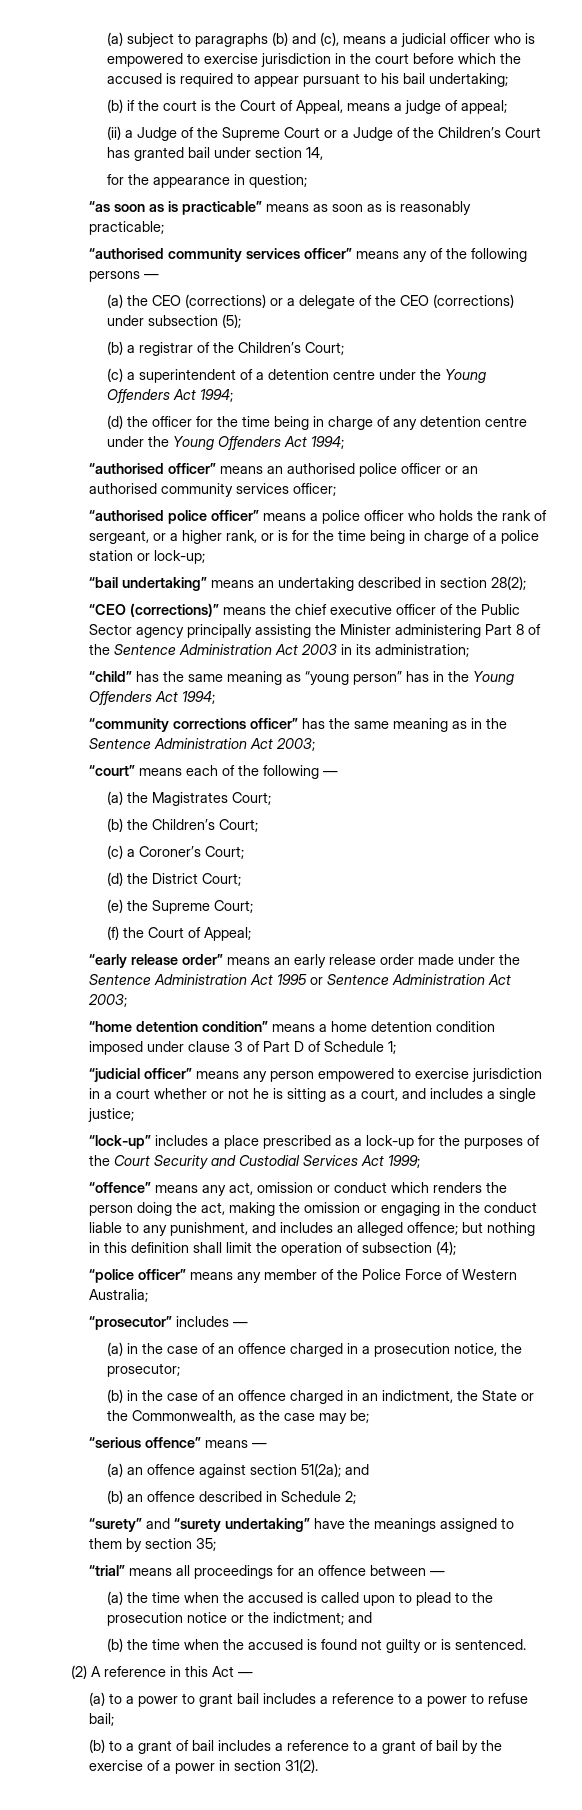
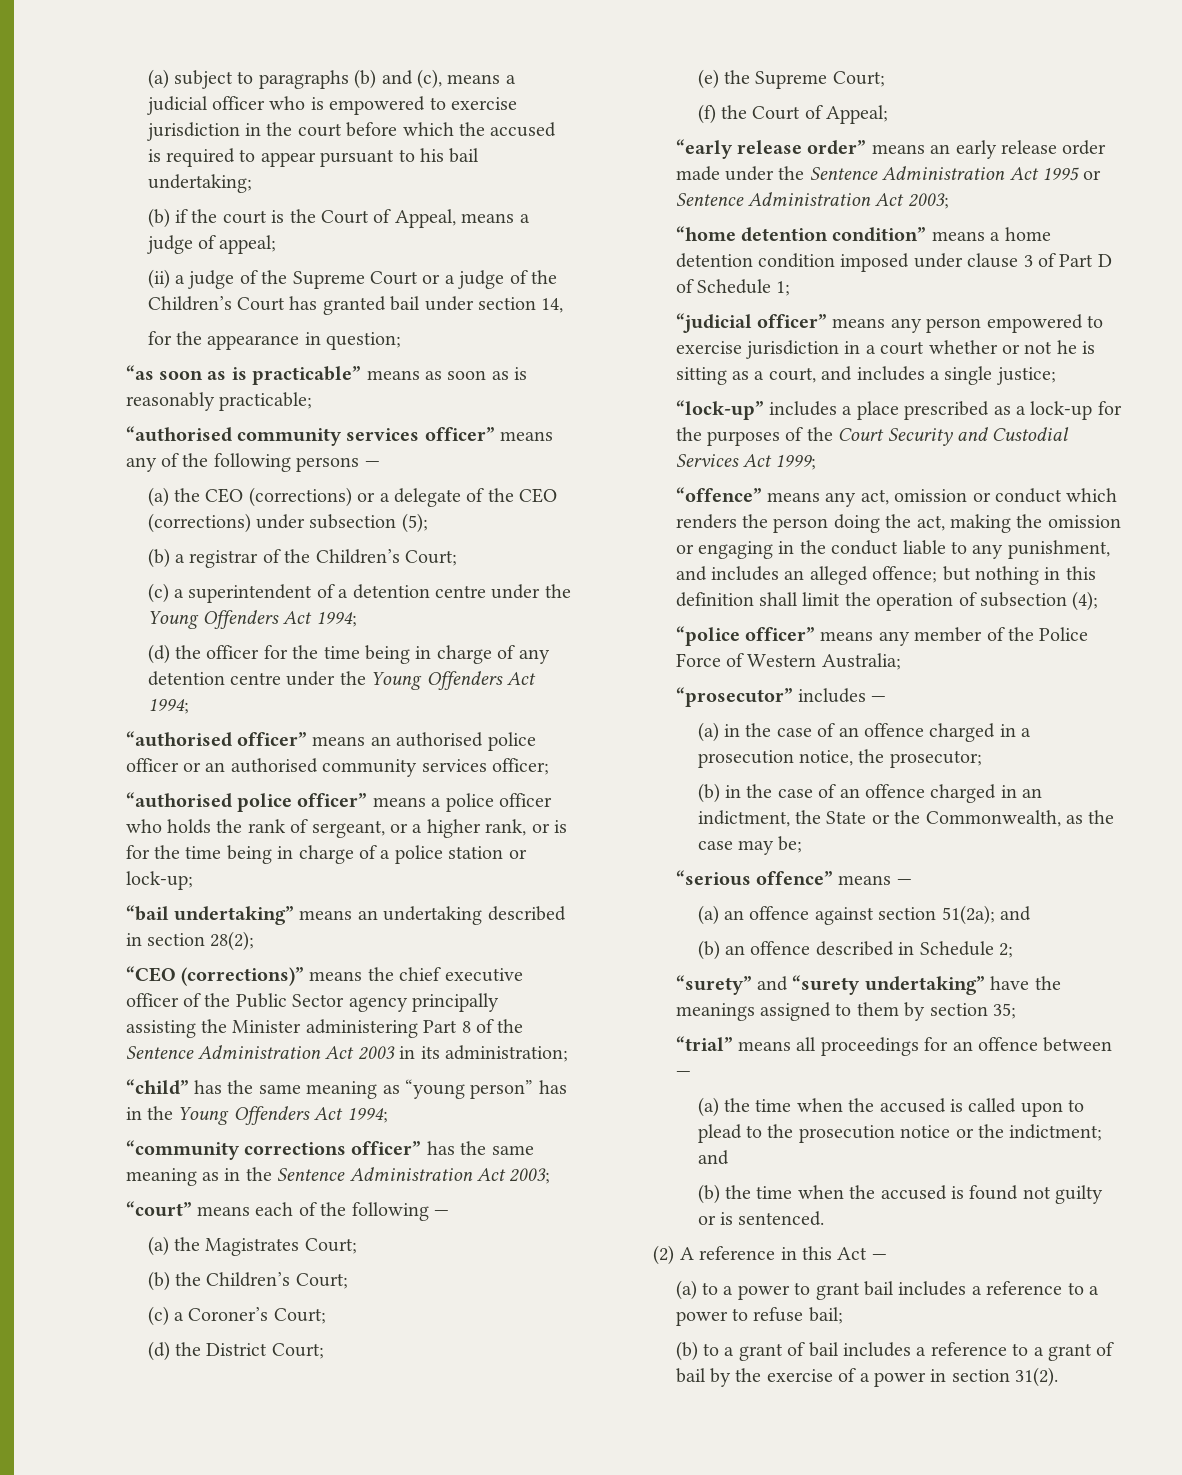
- (ii) a Judge of the Supreme Court or a Judge of the Children’s Court has granted bail under section 14,
+ (ii) a judge of the Supreme Court or a judge of the Children’s Court has granted bail under section 14,

